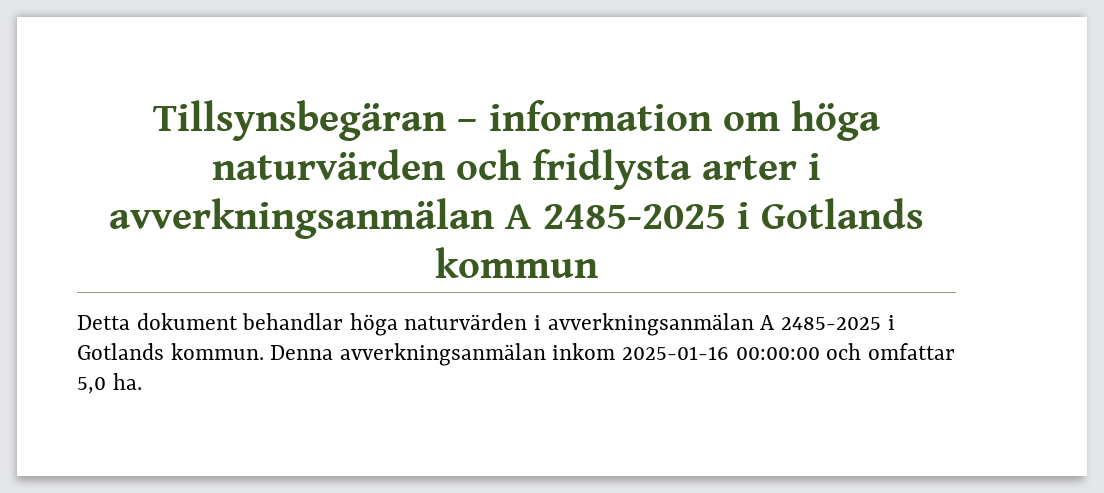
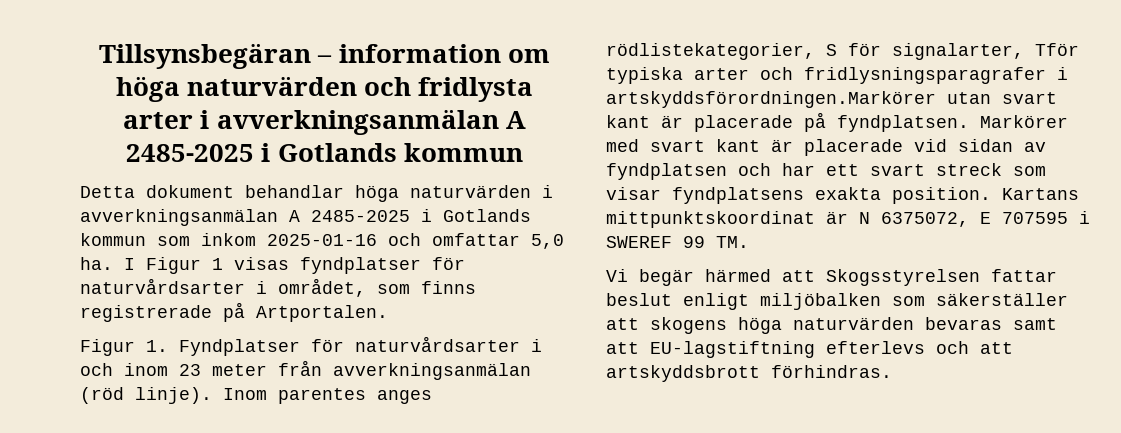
- Detta dokument behandlar höga naturvärden i avverkningsanmälan A 2485-2025 i Gotlands kommun. Denna avverkningsanmälan inkom 2025-01-16 00:00:00 och omfattar 5,0 ha.
+ Detta dokument behandlar höga naturvärden i avverkningsanmälan A 2485-2025 i Gotlands kommun som inkom 2025-01-16 och omfattar 5,0 ha.
+ I Figur 1 visas fyndplatser för naturvårdsarter i området, som finns registrerade på Artportalen.
+ Figur 1. Fyndplatser för naturvårdsarter i och inom 23 meter från avverkningsanmälan (röd linje). Inom parentes anges rödlistekategorier, S för signalarter, Tför typiska arter och fridlysningsparagrafer i artskyddsförordningen.Markörer utan svart kant är placerade på fyndplatsen. Markörer med svart kant är placerade vid sidan av fyndplatsen och har ett svart streck som visar fyndplatsens exakta position. Kartans mittpunktskoordinat är N 6375072, E 707595 i SWEREF 99 TM.
+ Vi begär härmed att Skogsstyrelsen fattar beslut enligt miljöbalken som säkerställer att skogens höga naturvärden bevaras samt att EU-lagstiftning efterlevs och att artskyddsbrott förhindras.

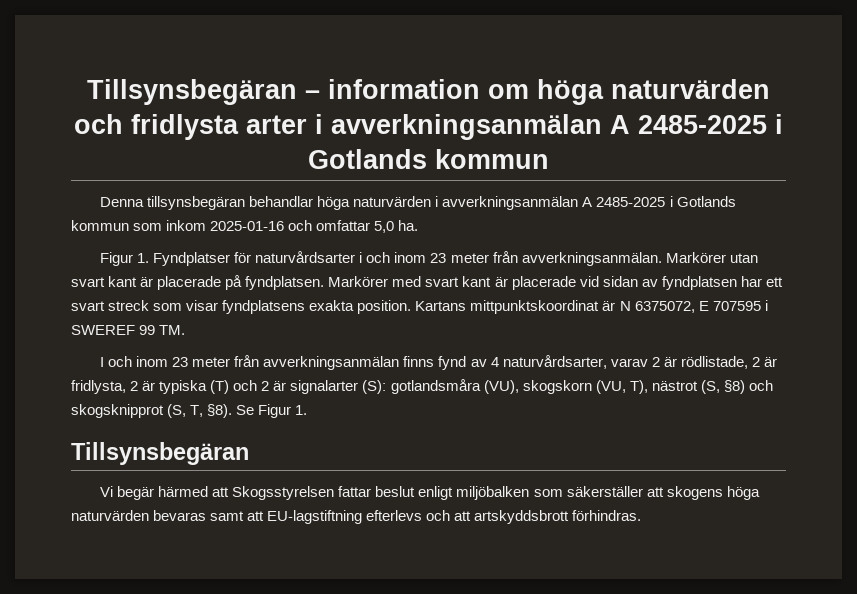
- Detta dokument behandlar höga naturvärden i avverkningsanmälan A 2485-2025 i Gotlands kommun som inkom 2025-01-16 och omfattar 5,0 ha. I Figur 1 visas fyndplatser för naturvårdsarter i området, som finns registrerade på Artportalen.
+ Denna tillsynsbegäran behandlar höga naturvärden i avverkningsanmälan A 2485-2025 i Gotlands kommun som inkom 2025-01-16 och omfattar 5,0 ha.
- Figur 1. Fyndplatser för naturvårdsarter i och inom 23 meter från avverkningsanmälan (röd linje). Inom parentes anges rödlistekategorier, S för signalarter, Tför typiska arter och fridlysningsparagrafer i artskyddsförordningen.Markörer utan svart kant är placerade på fyndplatsen.
+ Figur 1. Fyndplatser för naturvårdsarter i och inom 23 meter från avverkningsanmälan. Markörer utan svart kant är placerade på fyndplatsen.
- Markörer med svart kant är placerade vid sidan av fyndplatsen och har ett svart streck som visar fyndplatsens exakta position.
+ Markörer med svart kant är placerade vid sidan av fyndplatsen har ett svart streck som visar fyndplatsens exakta position.
+ I och inom 23 meter från avverkningsanmälan finns fynd av 4 naturvårdsarter, varav 2 är rödlistade, 2 är fridlysta, 2 är typiska (T) och 2 är signalarter (S): gotlandsmåra (VU), skogskorn (VU, T), nästrot (S, §8) och skogsknipprot (S, T, §8). Se Figur 1.
+ Tillsynsbegäran

